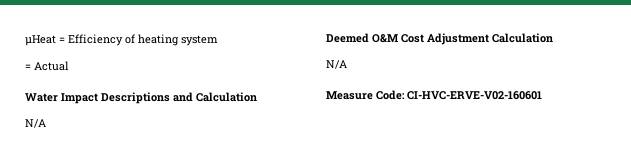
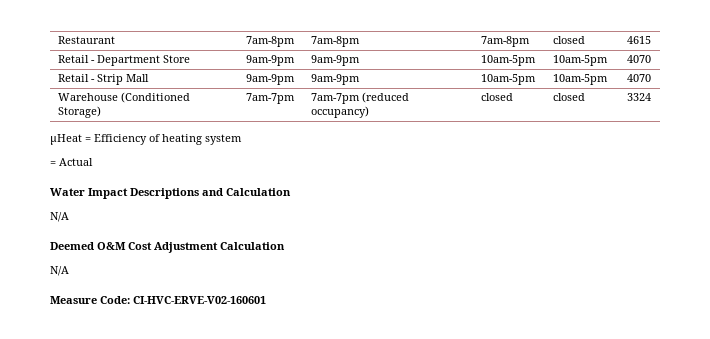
+ Restaurant | 7am-8pm | 7am-8pm | 7am-8pm | closed | 4615
+ Retail - Department Store | 9am-9pm | 9am-9pm | 10am-5pm | 10am-5pm | 4070
+ Retail - Strip Mall | 9am-9pm | 9am-9pm | 10am-5pm | 10am-5pm | 4070
+ Warehouse (Conditioned Storage) | 7am-7pm | 7am-7pm (reduced occupancy) | closed | closed | 3324

